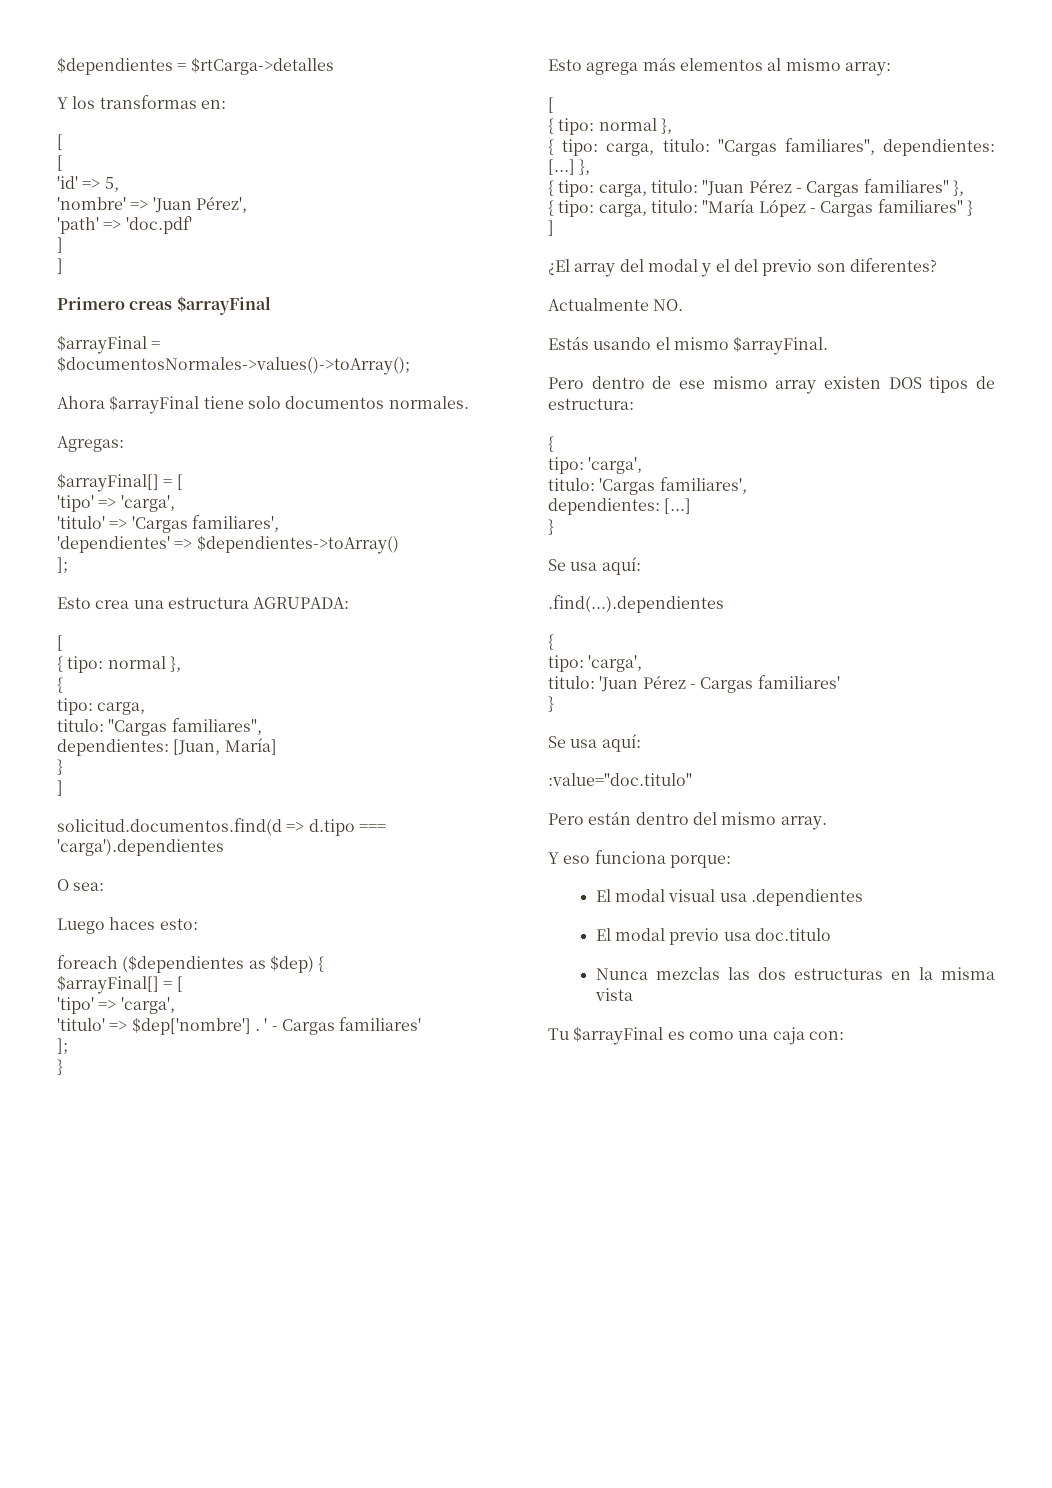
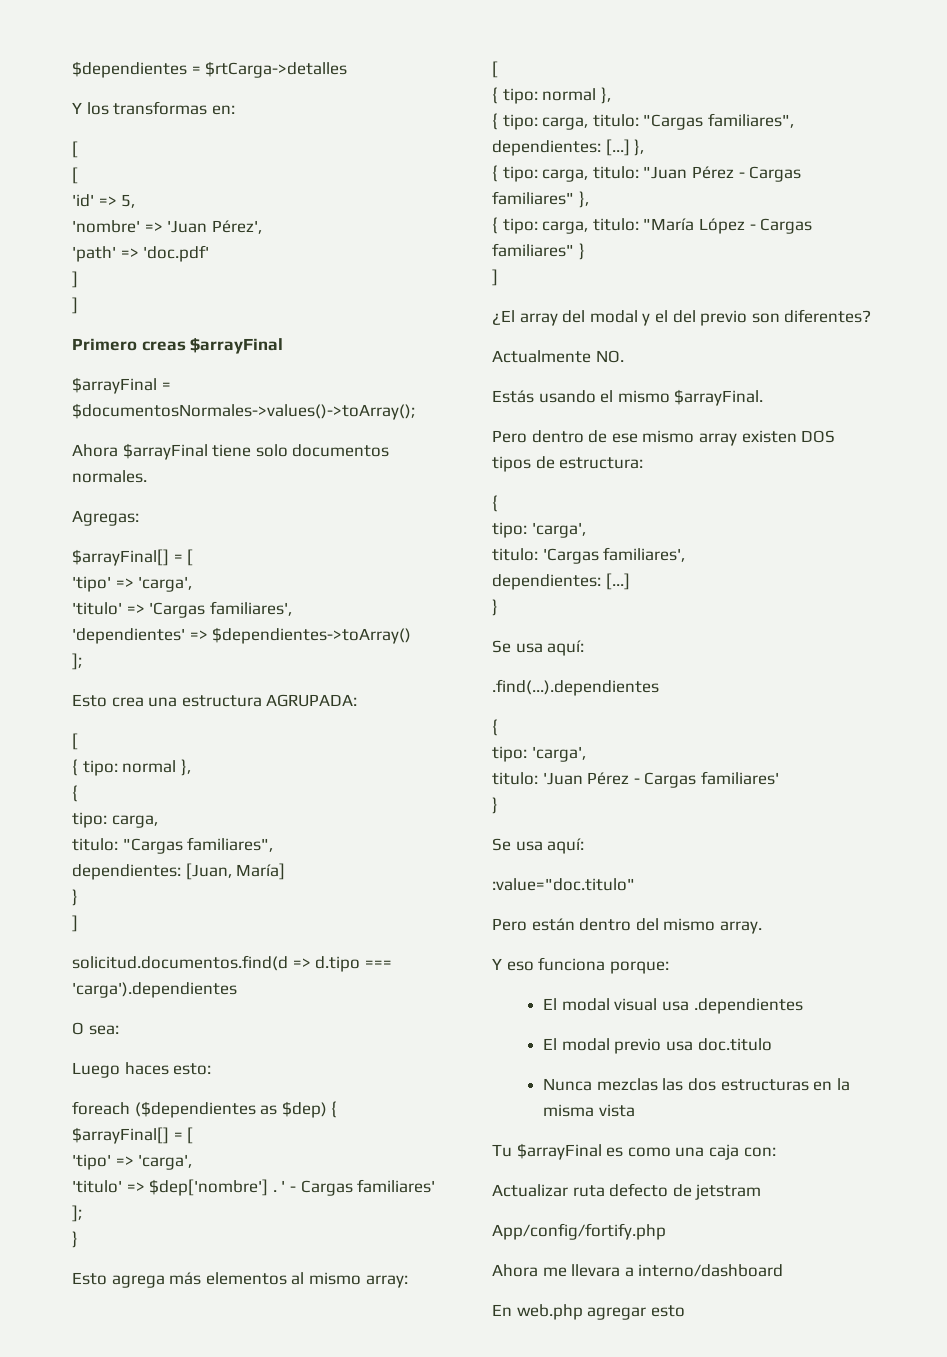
+ Actualizar ruta defecto de jetstram
+ App/config/fortify.php
+ Ahora me llevara a interno/dashboard
+ En web.php agregar esto

